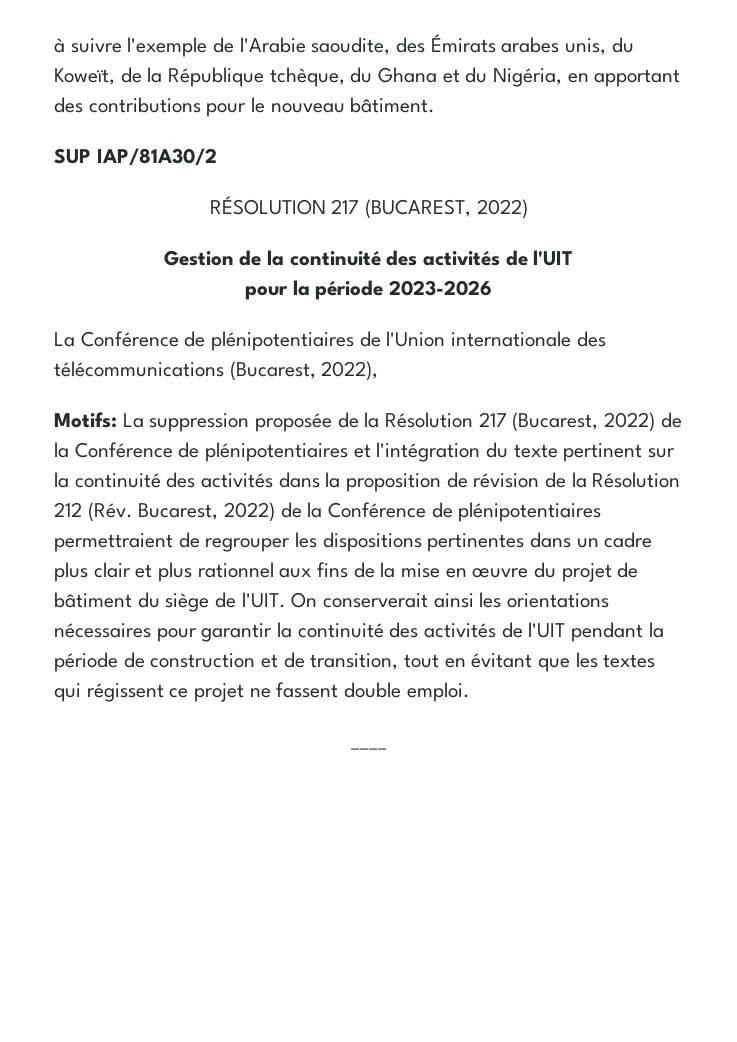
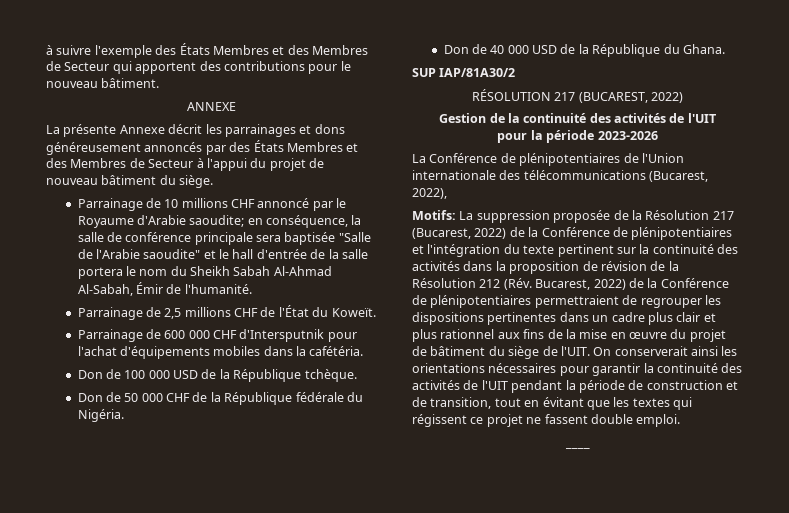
- à suivre l'exemple de l'Arabie saoudite, des Émirats arabes unis, du Koweït, de la République tchèque, du Ghana et du Nigéria, en apportant des contributions pour le nouveau bâtiment.
+ à suivre l'exemple des États Membres et des Membres de Secteur qui apportent des contributions pour le nouveau bâtiment.
+ ANNEXE
+ La présente Annexe décrit les parrainages et dons généreusement annoncés par des États Membres et des Membres de Secteur à l'appui du projet de nouveau bâtiment du siège.
+ Parrainage de 10 millions CHF annoncé par le Royaume d'Arabie saoudite; en conséquence, la salle de conférence principale sera baptisée "Salle de l'Arabie saoudite" et le hall d'entrée de la salle portera le nom du Sheikh Sabah Al-Ahmad Al-Sabah, Émir de l'humanité.
+ Parrainage de 2,5 millions CHF de l'État du Koweït.
+ Parrainage de 600 000 CHF d'Intersputnik pour l'achat d'équipements mobiles dans la cafétéria.
+ Don de 100 000 USD de la République tchèque.
+ Don de 50 000 CHF de la République fédérale du Nigéria.
+ Don de 40 000 USD de la République du Ghana.

